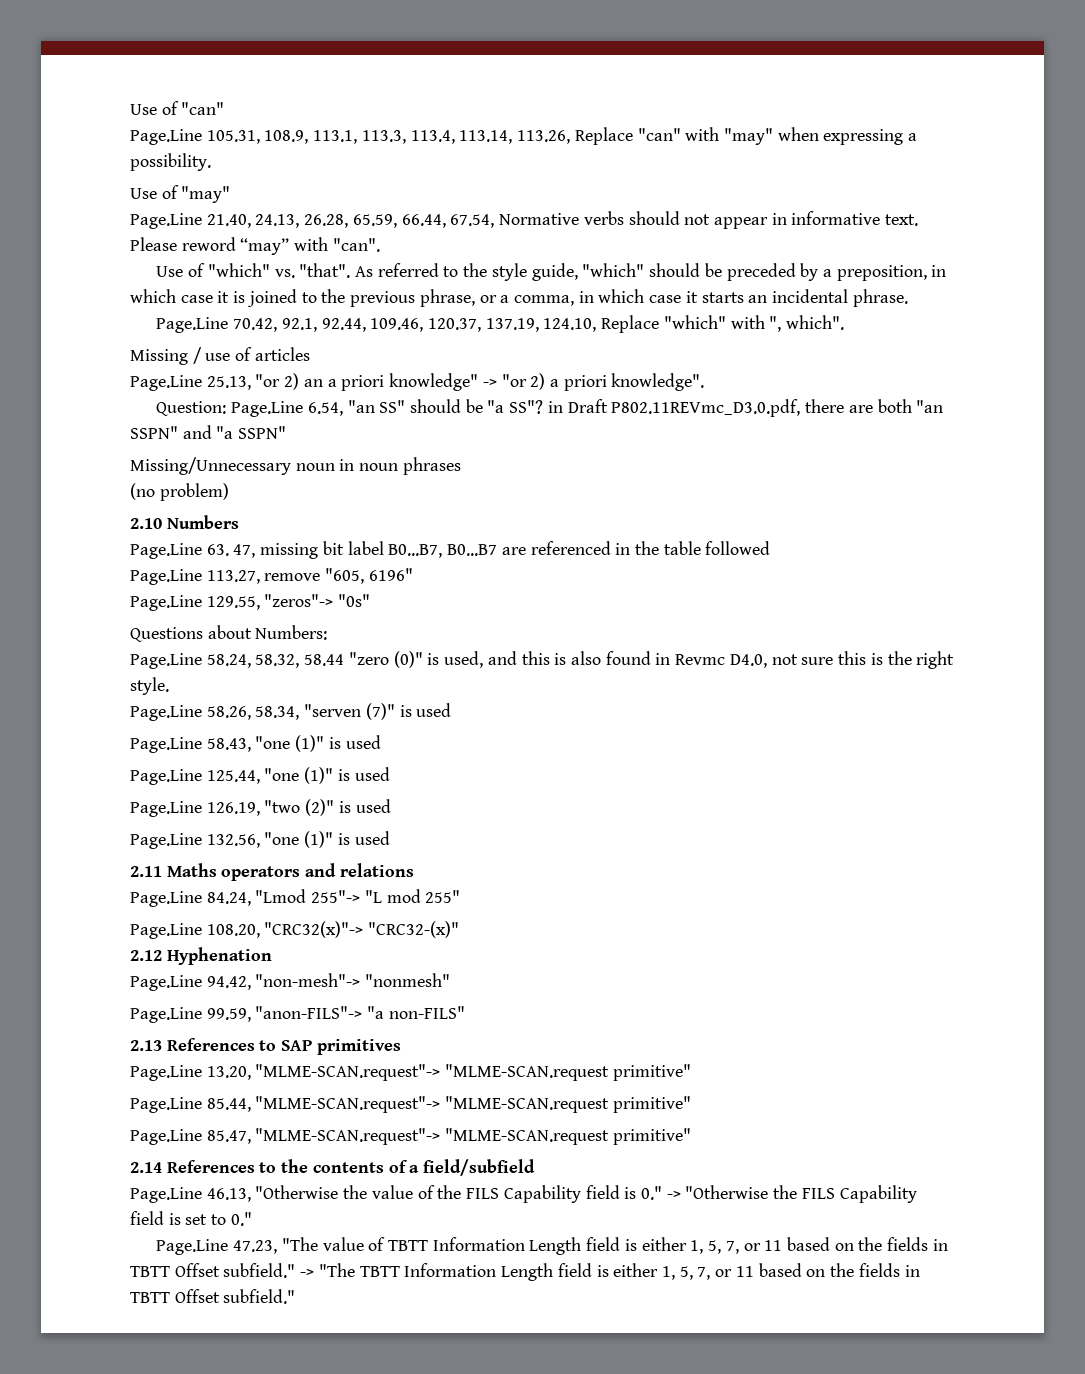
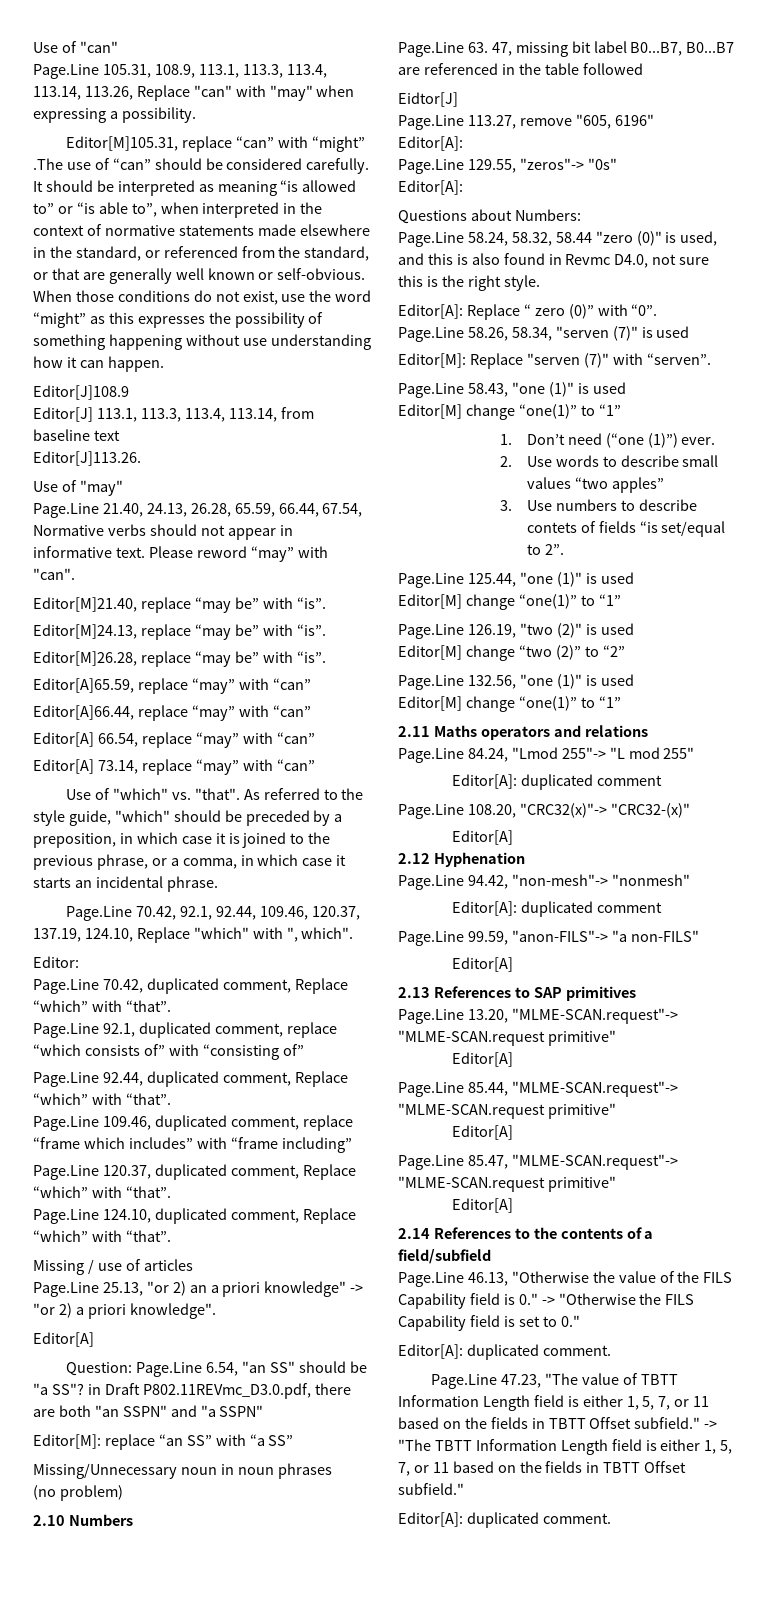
+ Editor[M]105.31, replace “can” with “might” .The use of “can” should be considered carefully. It should be interpreted as meaning “is allowed to” or “is able to”, when interpreted in the context of normative statements made elsewhere in the standard, or referenced from the standard, or that are generally well known or self-obvious. When those conditions do not exist, use the word “might” as this expresses the possibility of something happening without use understanding how it can happen.
+ Editor[J]108.9
+ Editor[J] 113.1, 113.3, 113.4, 113.14, from baseline text
+ Editor[J]113.26.
+ Editor[M]21.40, replace “may be” with “is”.
+ Editor[M]24.13, replace “may be” with “is”.
+ Editor[M]26.28, replace “may be” with “is”.
+ Editor[A]65.59, replace “may” with “can”
+ Editor[A]66.44, replace “may” with “can”
+ Editor[A] 66.54, replace “may” with “can”
+ Editor[A] 73.14, replace “may” with “can”
+ Editor:
+ Page.Line 70.42, duplicated comment, Replace “which” with “that”.
+ Page.Line 92.1, duplicated comment, replace “which consists of” with “consisting of”
+ Page.Line 92.44, duplicated comment, Replace “which” with “that”.
+ Page.Line 109.46, duplicated comment, replace “frame which includes” with “frame including”
+ Page.Line 120.37, duplicated comment, Replace “which” with “that”.
+ Page.Line 124.10, duplicated comment, Replace “which” with “that”.
  Page.Line 25.13, "or 2) an a priori knowledge" -> "or 2) a priori knowledge".
+ Editor[A]
+ Editor[M]: replace “an SS” with “a SS”
+ Eidtor[J]
  Page.Line 113.27, remove "605, 6196"
+ Editor[A]:
  Page.Line 129.55, "zeros"-> "0s"
+ Editor[A]:
+ Editor[A]: Replace “ zero (0)” with “0”.
+ Editor[M]: Replace "serven (7)" with “serven”.
  Page.Line 58.43, "one (1)" is used
+ Editor[M] change “one(1)” to “1”
+ 1. Don’t need (“one (1)”) ever.
+ 2. Use words to describe small values “two apples”
+ 3. Use numbers to describe contets of fields “is set/equal to 2”.
  Page.Line 125.44, "one (1)" is used
+ Editor[M] change “one(1)” to “1”
+ Editor[M] change “two (2)” to “2”
  Page.Line 132.56, "one (1)" is used
+ Editor[M] change “one(1)” to “1”
  Page.Line 84.24, "Lmod 255"-> "L mod 255"
+ Editor[A]: duplicated comment
  Page.Line 108.20, "CRC32(x)"-> "CRC32-(x)"
+ Editor[A]
  Page.Line 94.42, "non-mesh"-> "nonmesh"
+ Editor[A]: duplicated comment
  Page.Line 99.59, "anon-FILS"-> "a non-FILS"
+ Editor[A]
  Page.Line 13.20, "MLME-SCAN.request"-> "MLME-SCAN.request primitive"
+ Editor[A]
  Page.Line 85.44, "MLME-SCAN.request"-> "MLME-SCAN.request primitive"
+ Editor[A]
  Page.Line 85.47, "MLME-SCAN.request"-> "MLME-SCAN.request primitive"
+ Editor[A]
  Page.Line 46.13, "Otherwise the value of the FILS Capability field is 0." -> "Otherwise the FILS Capability field is set to 0."
+ Editor[A]: duplicated comment.
  -> "The TBTT Information Length field is either 1, 5, 7, or 11 based on the fields in TBTT Offset subfield."
+ Editor[A]: duplicated comment.

